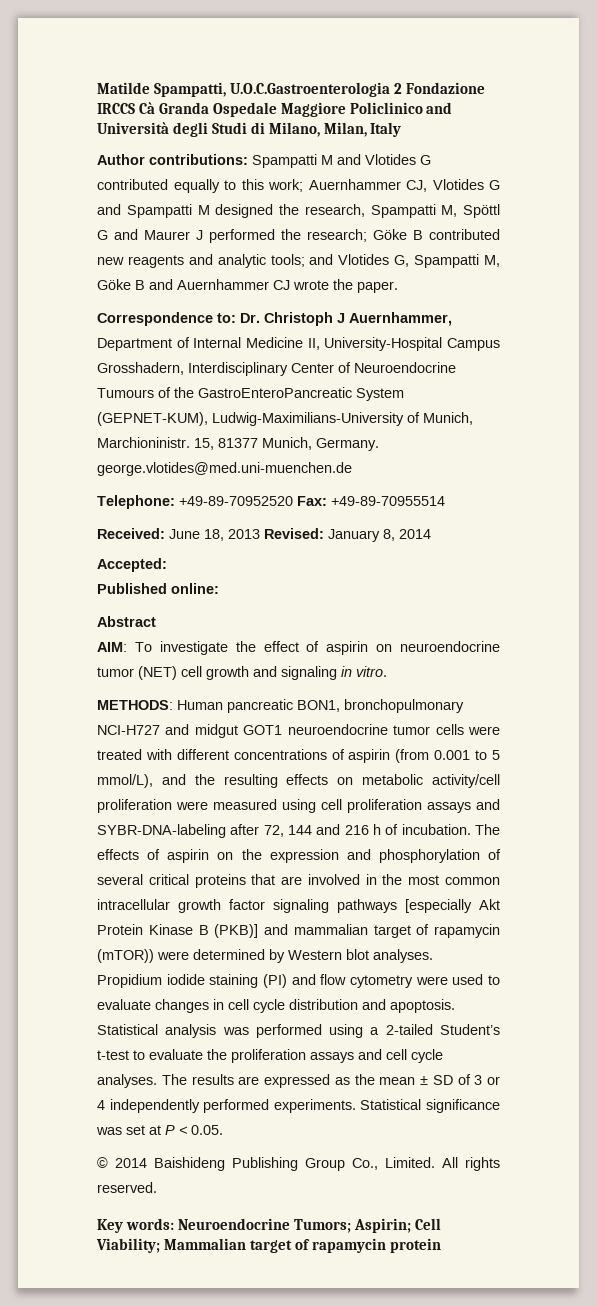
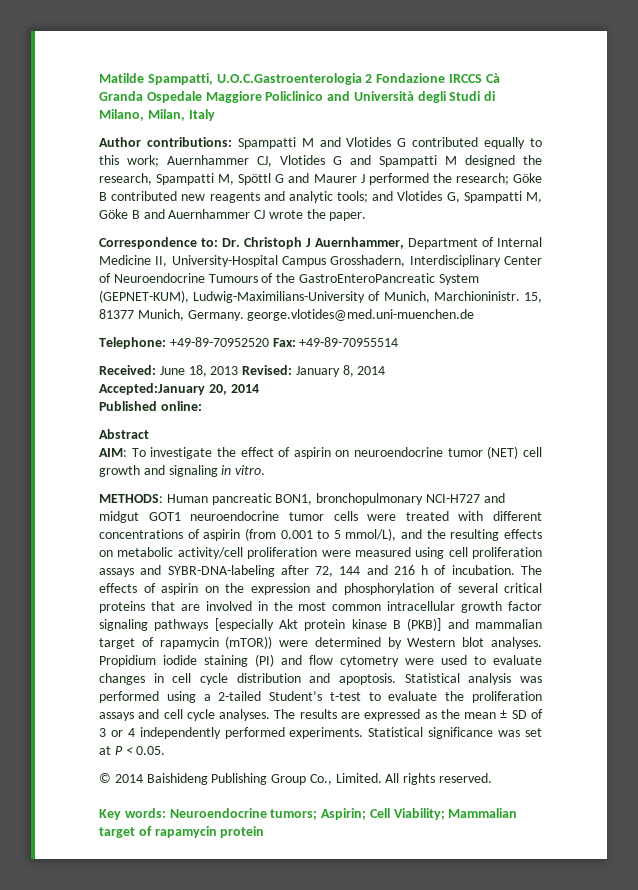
- Accepted:
+ Accepted:January 20, 2014
- The effects of aspirin on the expression and phosphorylation of several critical proteins that are involved in the most common intracellular growth factor signaling pathways [especially Akt Protein Kinase B (PKB)] and mammalian target of rapamycin (mTOR)) were determined by Western blot analyses.
+ The effects of aspirin on the expression and phosphorylation of several critical proteins that are involved in the most common intracellular growth factor signaling pathways [especially Akt protein kinase B (PKB)] and mammalian target of rapamycin (mTOR)) were determined by Western blot analyses.
- Key words: Neuroendocrine Tumors; Aspirin; Cell Viability; Mammalian target of rapamycin protein
+ Key words: Neuroendocrine tumors; Aspirin; Cell Viability; Mammalian target of rapamycin protein

